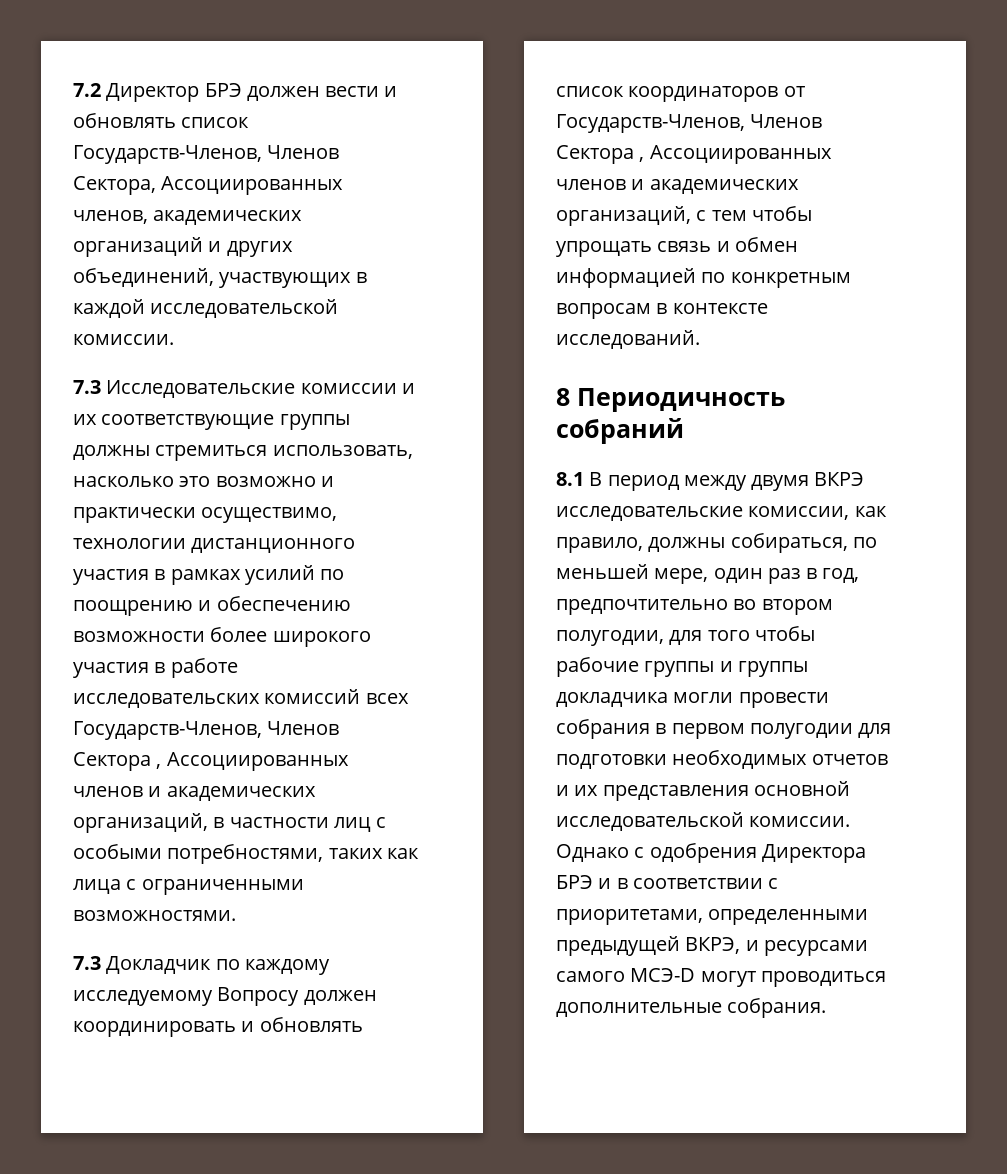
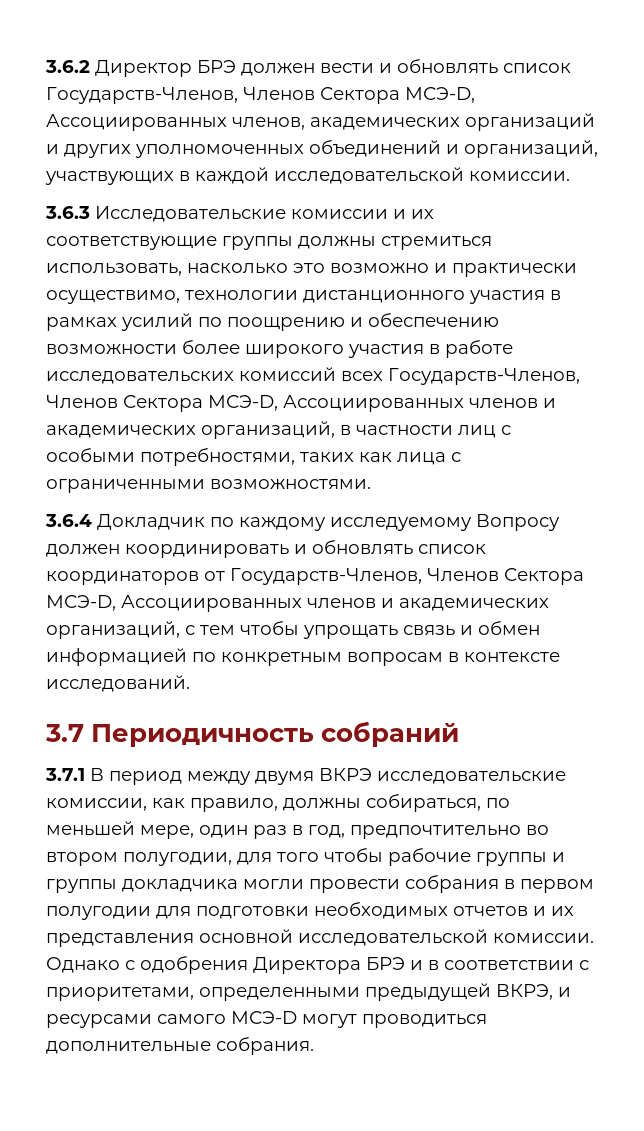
- 7.2 Директор БРЭ должен вести и обновлять список Государств-Членов, Членов Сектора, Ассоциированных членов, академических организаций и других объединений, участвующих в каждой исследовательской комиссии.
+ 3.6.2 Директор БРЭ должен вести и обновлять список Государств-Членов, Членов Сектора МСЭ-D, Ассоциированных членов, академических организаций и других уполномоченных объединений и организаций, участвующих в каждой исследовательской комиссии.
- 7.3 Исследовательские комиссии и их соответствующие группы должны стремиться использовать, насколько это возможно и практически осуществимо, технологии дистанционного участия в рамках усилий по поощрению и обеспечению возможности более широкого участия в работе исследовательских комиссий всех Государств-Членов, Членов Сектора , Ассоциированных членов и академических организаций, в частности лиц с особыми потребностями, таких как лица с ограниченными возможностями.
+ 3.6.3 Исследовательские комиссии и их соответствующие группы должны стремиться использовать, насколько это возможно и практически осуществимо, технологии дистанционного участия в рамках усилий по поощрению и обеспечению возможности более широкого участия в работе исследовательских комиссий всех Государств-Членов, Членов Сектора МСЭ-D, Ассоциированных членов и академических организаций, в частности лиц с особыми потребностями, таких как лица с ограниченными возможностями.
- 7.3 Докладчик по каждому исследуемому Вопросу должен координировать и обновлять список координаторов от Государств-Членов, Членов Сектора , Ассоциированных членов и академических организаций, с тем чтобы упрощать связь и обмен информацией по конкретным вопросам в контексте исследований.
+ 3.6.4 Докладчик по каждому исследуемому Вопросу должен координировать и обновлять список координаторов от Государств-Членов, Членов Сектора МСЭ-D, Ассоциированных членов и академических организаций, с тем чтобы упрощать связь и обмен информацией по конкретным вопросам в контексте исследований.
- 8 Периодичность собраний
+ 3.7 Периодичность собраний
- 8.1 В период между двумя ВКРЭ исследовательские комиссии, как правило, должны собираться, по меньшей мере, один раз в год, предпочтительно во втором полугодии, для того чтобы рабочие группы и группы докладчика могли провести собрания в первом полугодии для подготовки необходимых отчетов и их представления основной исследовательской комиссии.
+ 3.7.1 В период между двумя ВКРЭ исследовательские комиссии, как правило, должны собираться, по меньшей мере, один раз в год, предпочтительно во втором полугодии, для того чтобы рабочие группы и группы докладчика могли провести собрания в первом полугодии для подготовки необходимых отчетов и их представления основной исследовательской комиссии.

